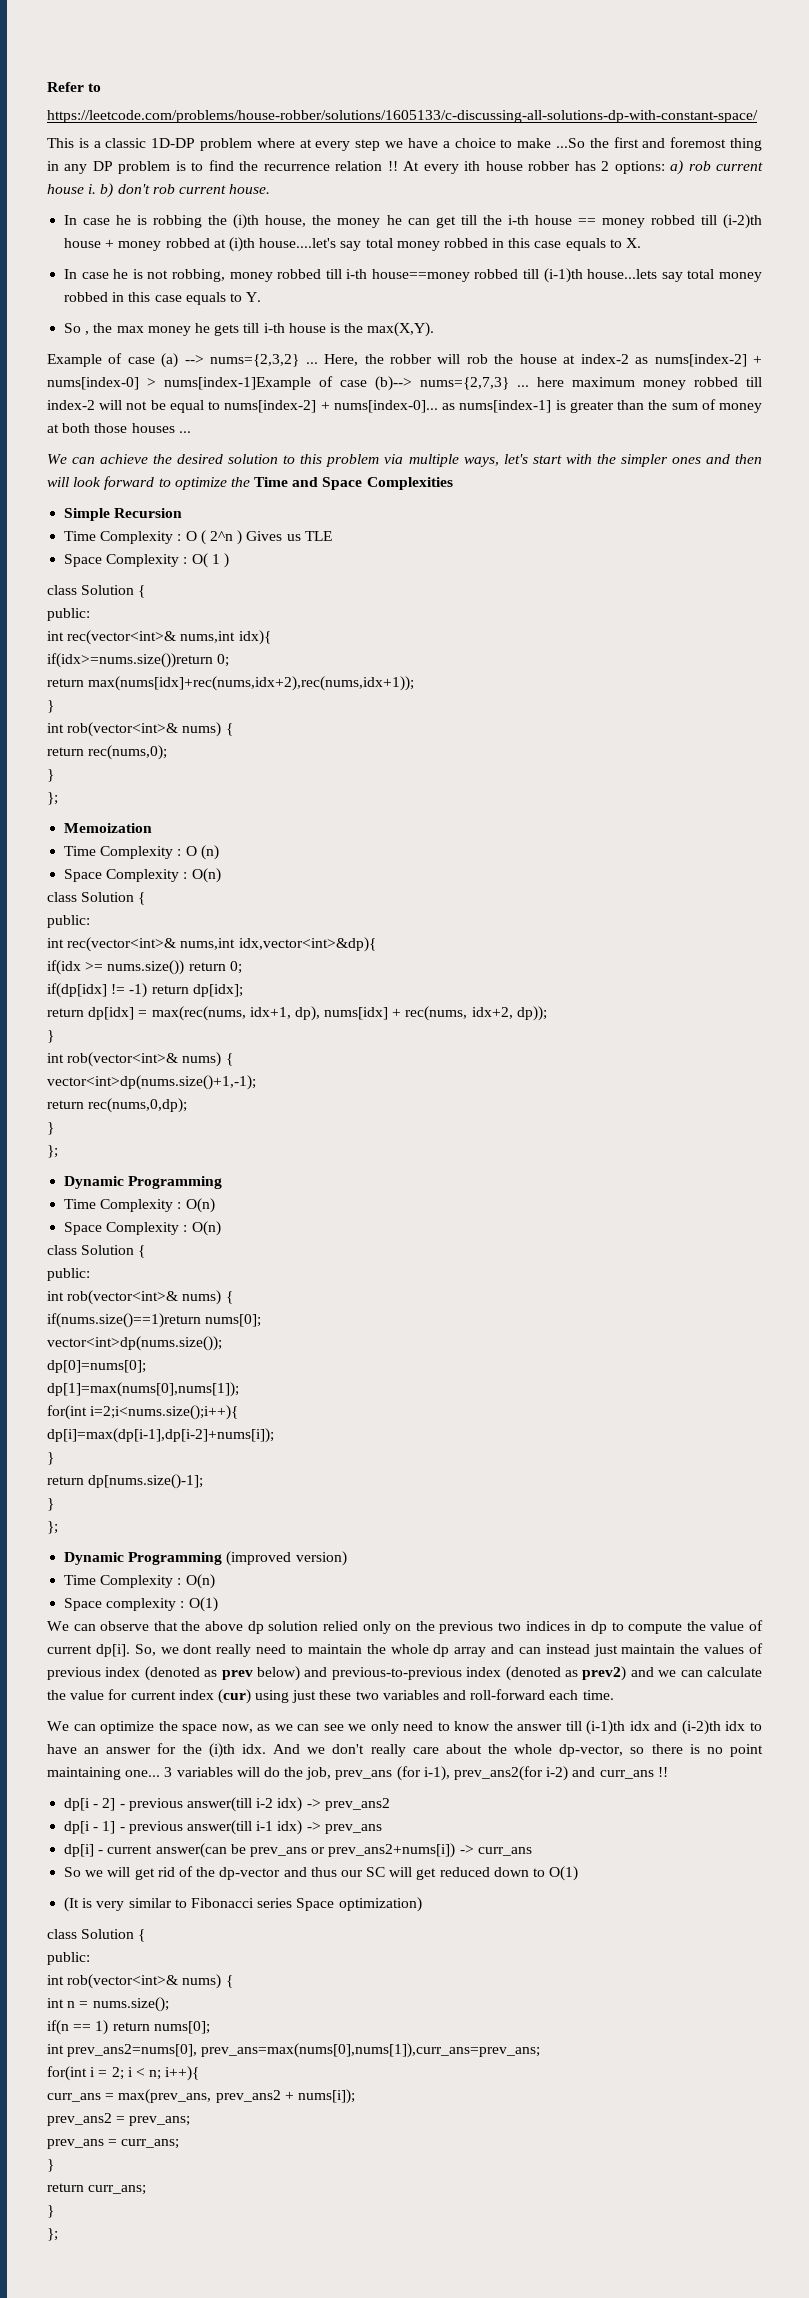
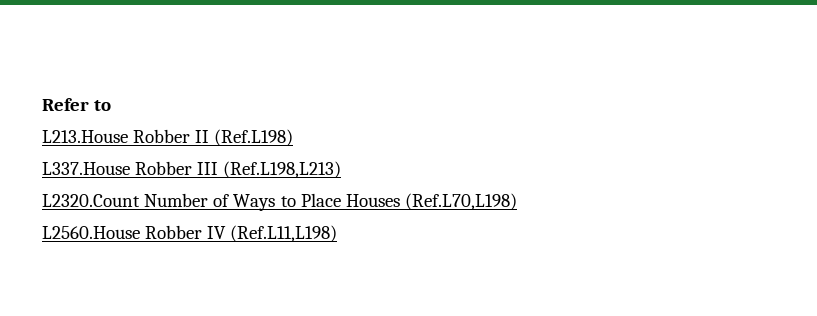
- https://leetcode.com/problems/house-robber/solutions/1605133/c-discussing-all-solutions-dp-with-constant-space/
- This is a classic 1D-DP problem where at every step we have a choice to make ...So the first and foremost thing in any DP problem is to find the recurrence relation !! At every ith house robber has 2 options: a) rob current house i. b) don't rob current house.
- In case he is robbing the (i)th house, the money he can get till the i-th house == money robbed till (i-2)th house + money robbed at (i)th house....let's say total money robbed in this case equals to X.
- In case he is not robbing, money robbed till i-th house==money robbed till (i-1)th house...lets say total money robbed in this case equals to Y.
- So , the max money he gets till i-th house is the max(X,Y).
- Example of case (a) --> nums={2,3,2} ... Here, the robber will rob the house at index-2 as nums[index-2] + nums[index-0] > nums[index-1]Example of case (b)--> nums={2,7,3} ... here maximum money robbed till index-2 will not be equal to nums[index-2] + nums[index-0]... as nums[index-1] is greater than the sum of money at both those houses ...
- We can achieve the desired solution to this problem via multiple ways, let's start with the simpler ones and then will look forward to optimize the Time and Space Complexities
- Simple Recursion
- Time Complexity : O ( 2^n ) Gives us TLE
- Space Complexity : O( 1 )
- class Solution {
- public:
- int rec(vector<int>& nums,int idx){
- if(idx>=nums.size())return 0;
- return max(nums[idx]+rec(nums,idx+2),rec(nums,idx+1));
- }
- int rob(vector<int>& nums) {
- return rec(nums,0);
- }
- };
- Memoization
- Time Complexity : O (n)
- Space Complexity : O(n)
- class Solution {
- public:
- int rec(vector<int>& nums,int idx,vector<int>&dp){
- if(idx >= nums.size()) return 0;
- if(dp[idx] != -1) return dp[idx];
- return dp[idx] = max(rec(nums, idx+1, dp), nums[idx] + rec(nums, idx+2, dp));
- }
- int rob(vector<int>& nums) {
- vector<int>dp(nums.size()+1,-1);
- return rec(nums,0,dp);
- }
- };
- Dynamic Programming
- Time Complexity : O(n)
- Space Complexity : O(n)
- class Solution {
- public:
- int rob(vector<int>& nums) {
- if(nums.size()==1)return nums[0];
- vector<int>dp(nums.size());
- dp[0]=nums[0];
- dp[1]=max(nums[0],nums[1]);
- for(int i=2;i<nums.size();i++){
- dp[i]=max(dp[i-1],dp[i-2]+nums[i]);
- }
- return dp[nums.size()-1];
- }
- };
- Dynamic Programming (improved version)
- Time Complexity : O(n)
- Space complexity : O(1)
- We can observe that the above dp solution relied only on the previous two indices in dp to compute the value of current dp[i]. So, we dont really need to maintain the whole dp array and can instead just maintain the values of previous index (denoted as prev below) and previous-to-previous index (denoted as prev2) and we can calculate the value for current index (cur) using just these two variables and roll-forward each time.
- We can optimize the space now, as we can see we only need to know the answer till (i-1)th idx and (i-2)th idx to have an answer for the (i)th idx. And we don't really care about the whole dp-vector, so there is no point maintaining one... 3 variables will do the job, prev_ans (for i-1), prev_ans2(for i-2) and curr_ans !!
- dp[i - 2] - previous answer(till i-2 idx) -> prev_ans2
- dp[i - 1] - previous answer(till i-1 idx) -> prev_ans
- dp[i] - current answer(can be prev_ans or prev_ans2+nums[i]) -> curr_ans
- So we will get rid of the dp-vector and thus our SC will get reduced down to O(1)
- (It is very similar to Fibonacci series Space optimization)
- class Solution {
- public:
- int rob(vector<int>& nums) {
- int n = nums.size();
- if(n == 1) return nums[0];
- int prev_ans2=nums[0], prev_ans=max(nums[0],nums[1]),curr_ans=prev_ans;
- for(int i = 2; i < n; i++){
- curr_ans = max(prev_ans, prev_ans2 + nums[i]);
- prev_ans2 = prev_ans;
- prev_ans = curr_ans;
- }
- return curr_ans;
- }
- };
+ L213.House Robber II (Ref.L198)
+ L337.House Robber III (Ref.L198,L213)
+ L2320.Count Number of Ways to Place Houses (Ref.L70,L198)
+ L2560.House Robber IV (Ref.L11,L198)

